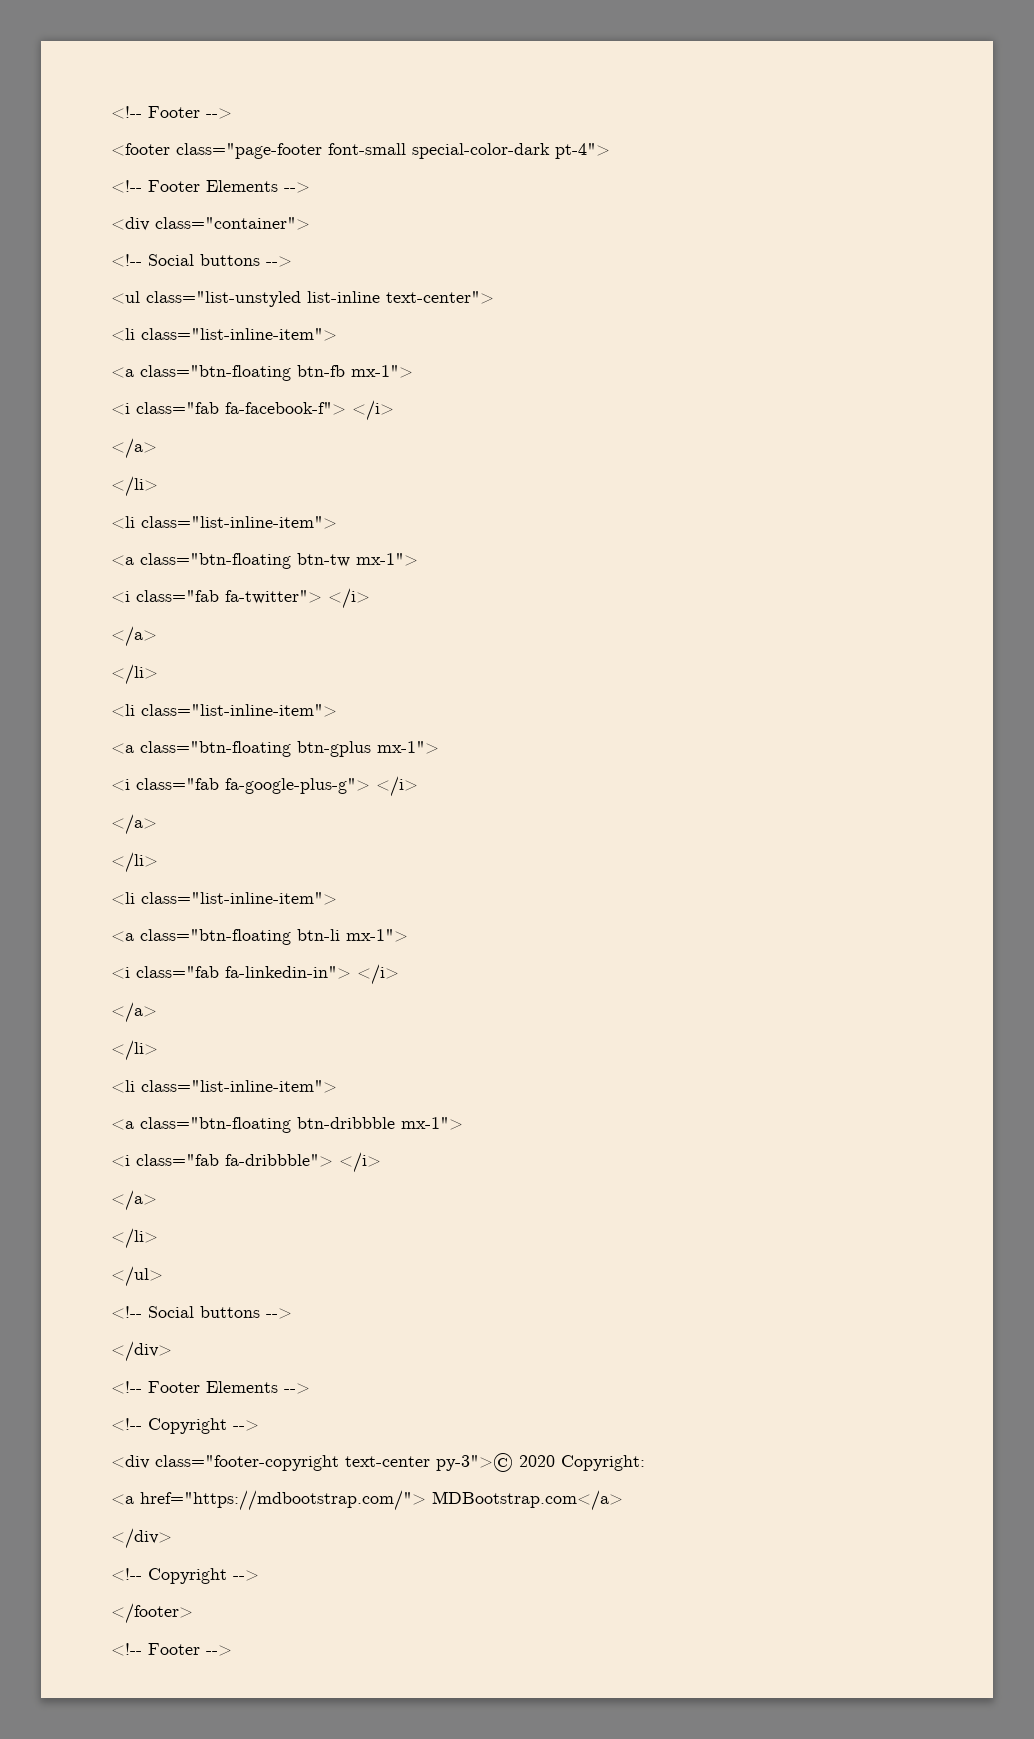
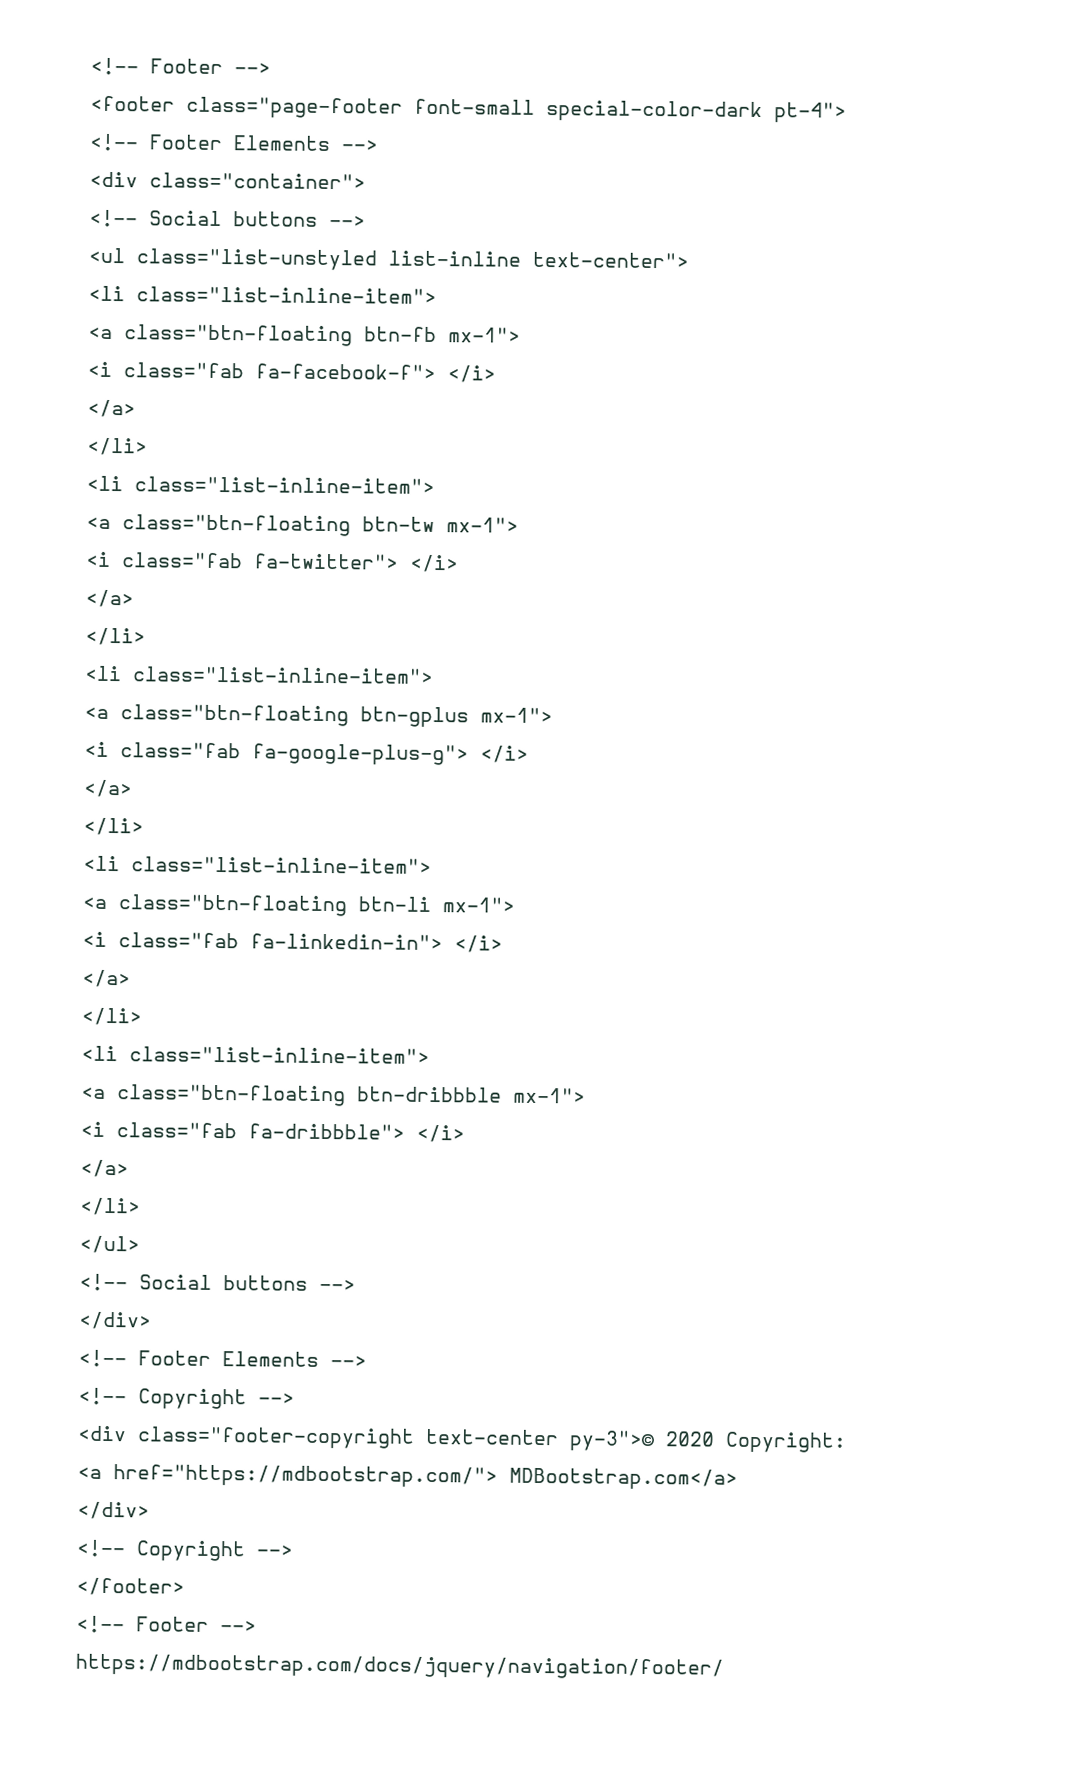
+ https://mdbootstrap.com/docs/jquery/navigation/footer/

